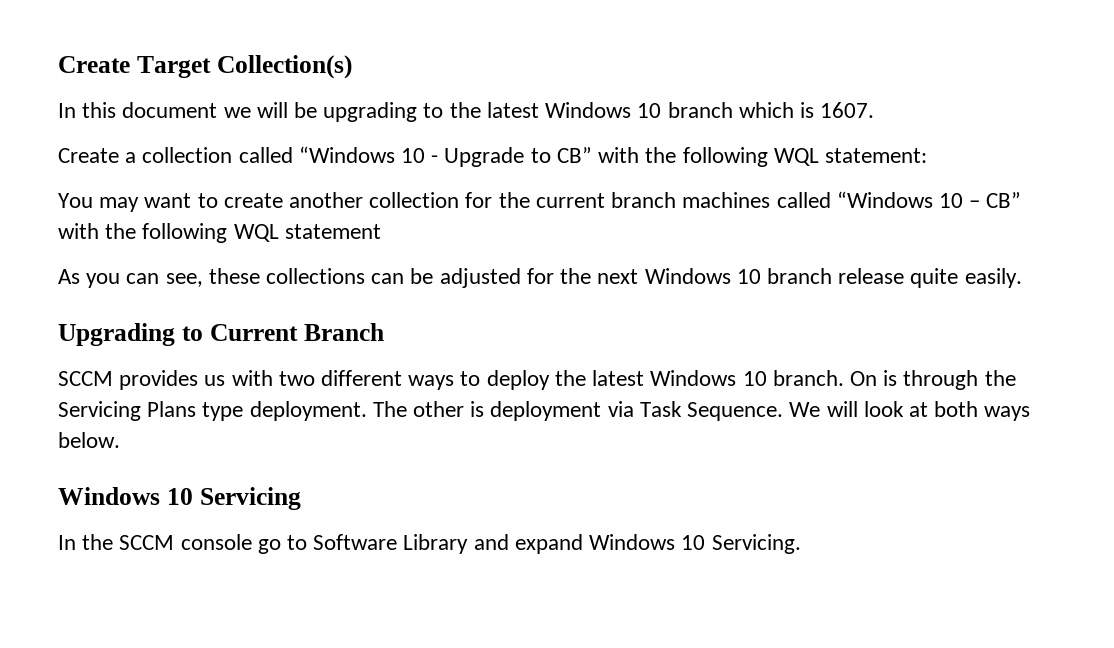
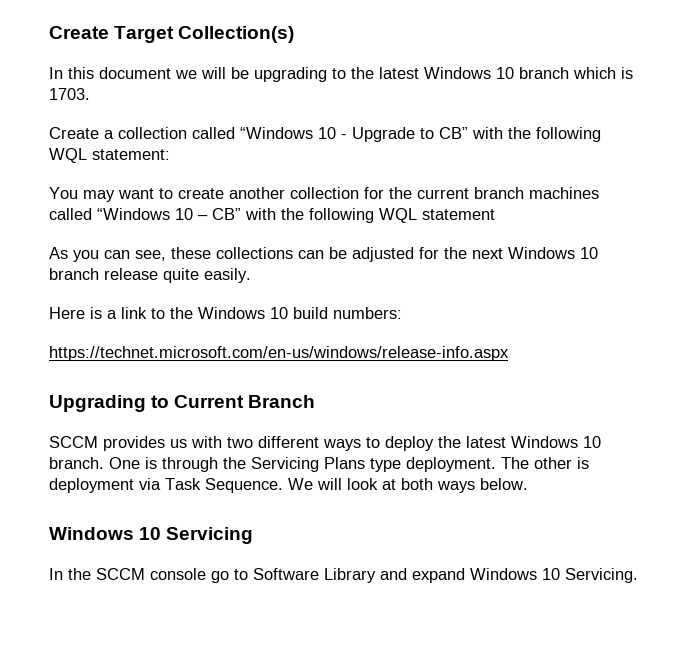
- In this document we will be upgrading to the latest Windows 10 branch which is 1607.
+ In this document we will be upgrading to the latest Windows 10 branch which is 1703.
+ Here is a link to the Windows 10 build numbers:
+ https://technet.microsoft.com/en-us/windows/release-info.aspx
- On is through the Servicing Plans type deployment.
+ One is through the Servicing Plans type deployment.

